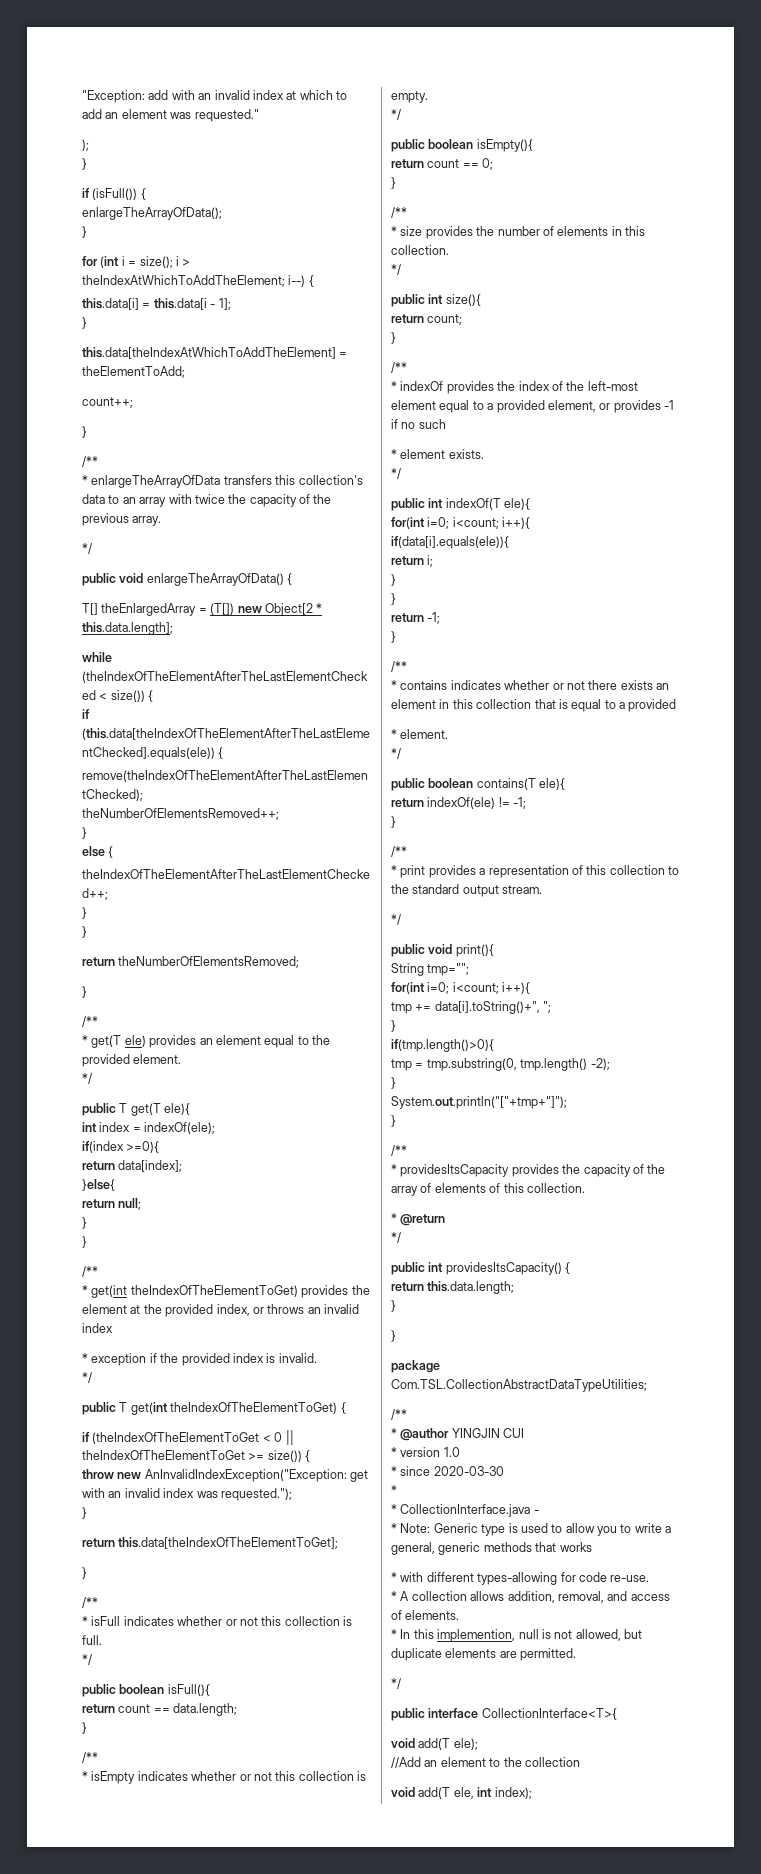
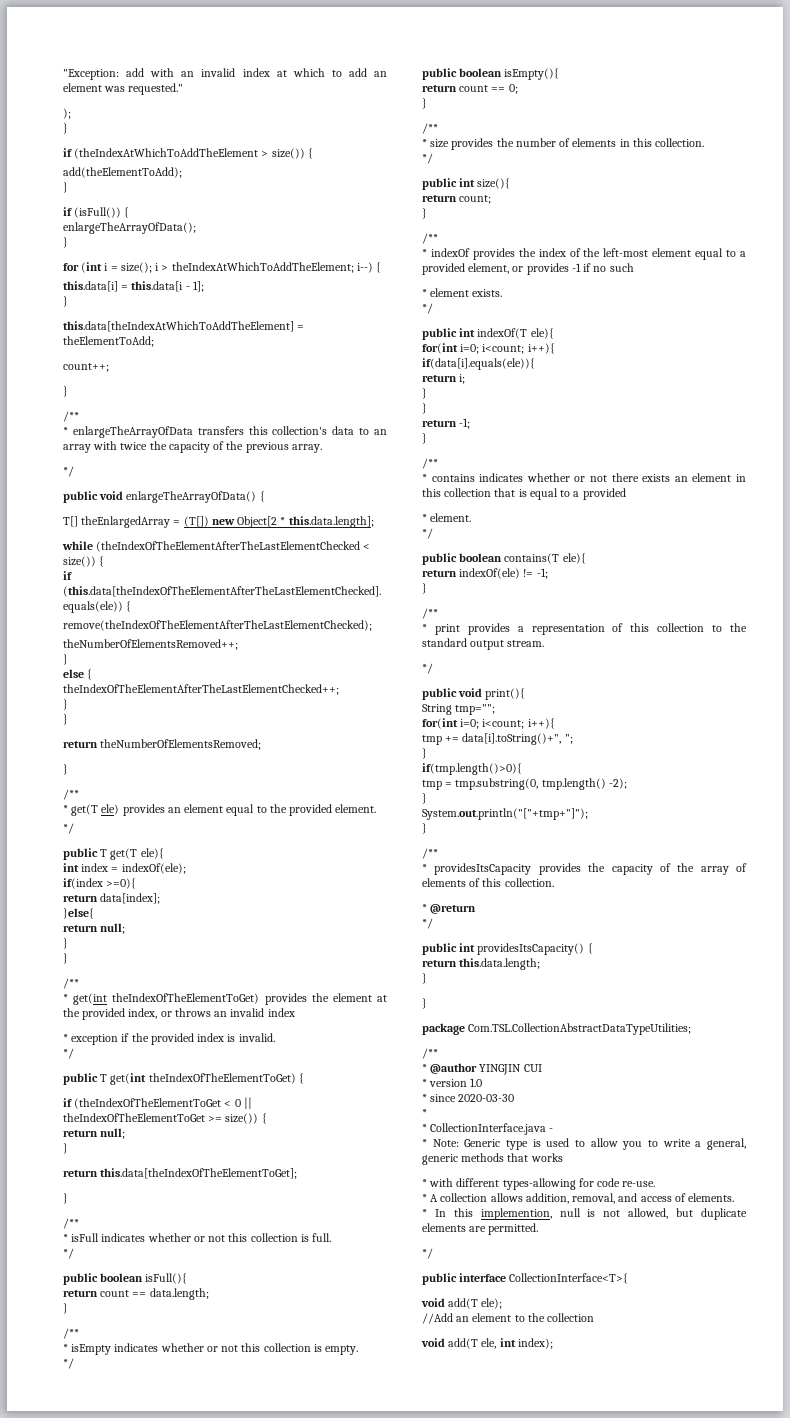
+ if (theIndexAtWhichToAddTheElement > size()) {
+ add(theElementToAdd);
+ }
  if (theIndexOfTheElementToGet < 0 || theIndexOfTheElementToGet >= size()) {
- throw new AnInvalidIndexException("Exception: get with an invalid index was requested.");
+ return null;

